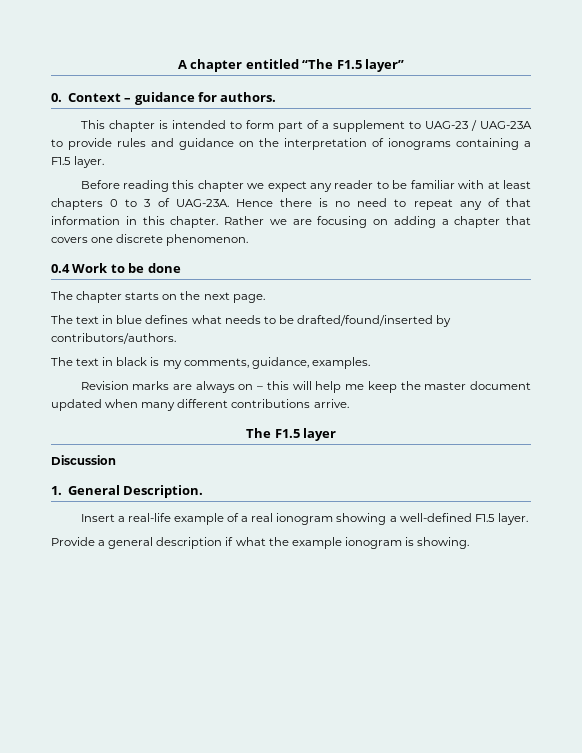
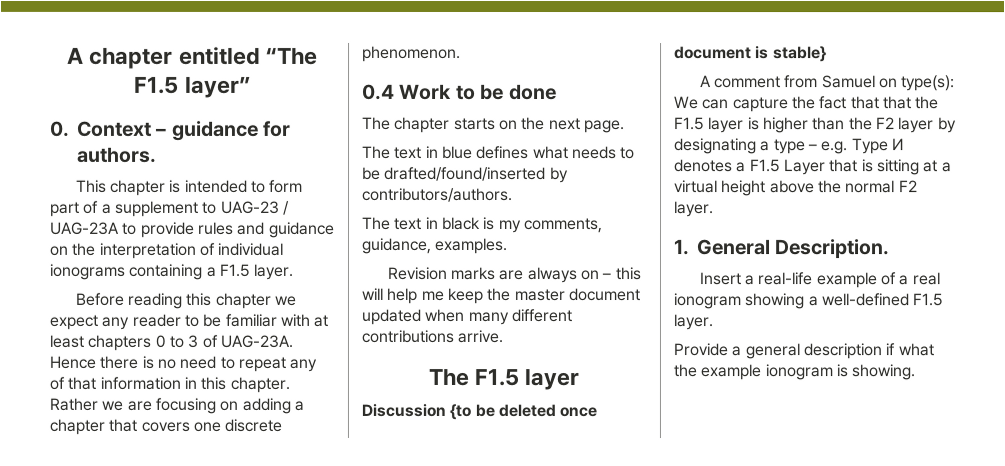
- This chapter is intended to form part of a supplement to UAG-23 / UAG-23A to provide rules and guidance on the interpretation of ionograms containing a F1.5 layer.
+ This chapter is intended to form part of a supplement to UAG-23 / UAG-23A to provide rules and guidance on the interpretation of individual ionograms containing a F1.5 layer.
- Discussion
+ Discussion {to be deleted once document is stable}
+ A comment from Samuel on type(s): We can capture the fact that that the F1.5 layer is higher than the F2 layer by designating a type – e.g. Type Ͷ denotes a F1.5 Layer that is sitting at a virtual height above the normal F2 layer.

